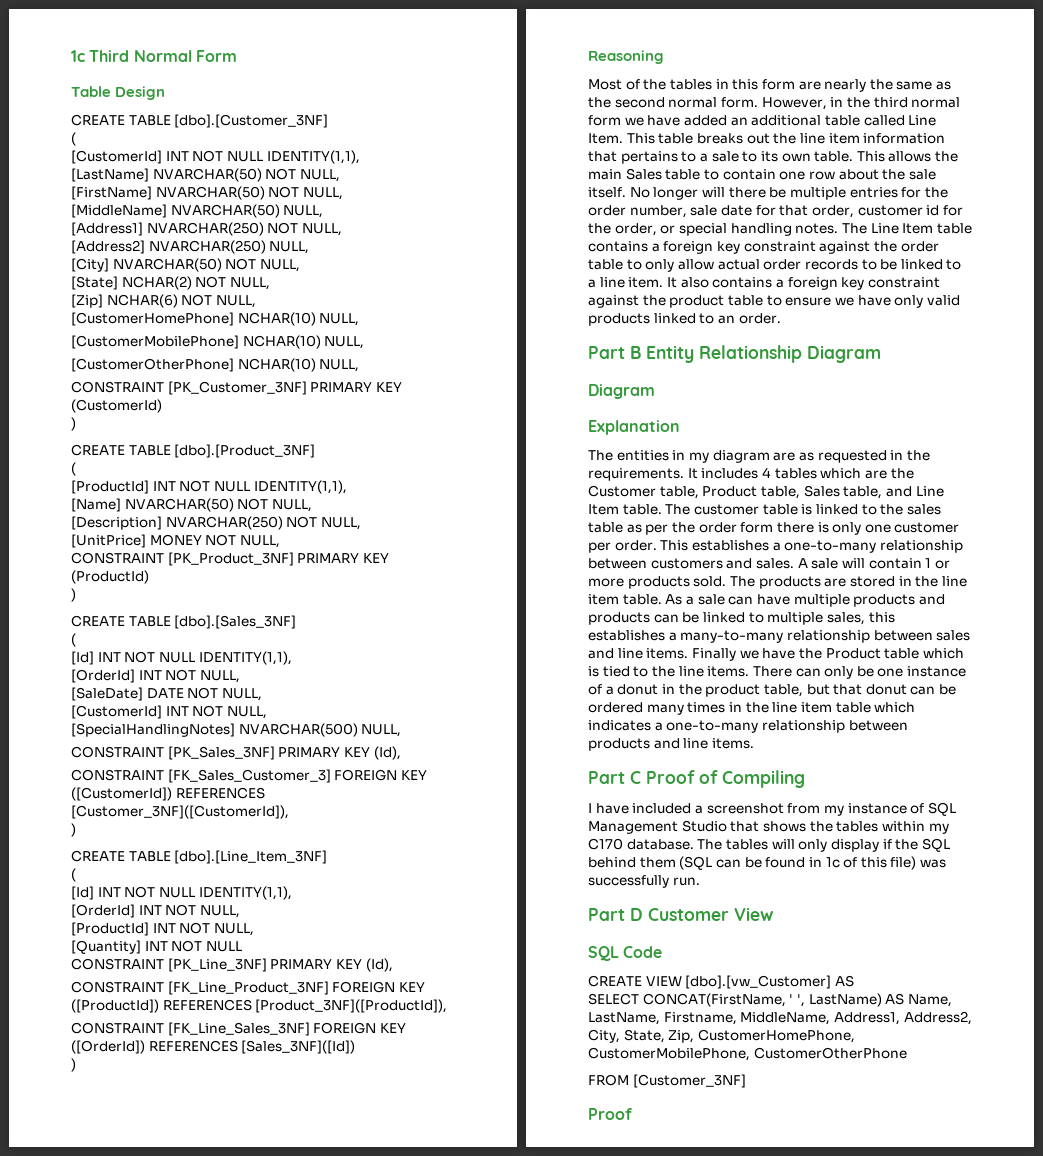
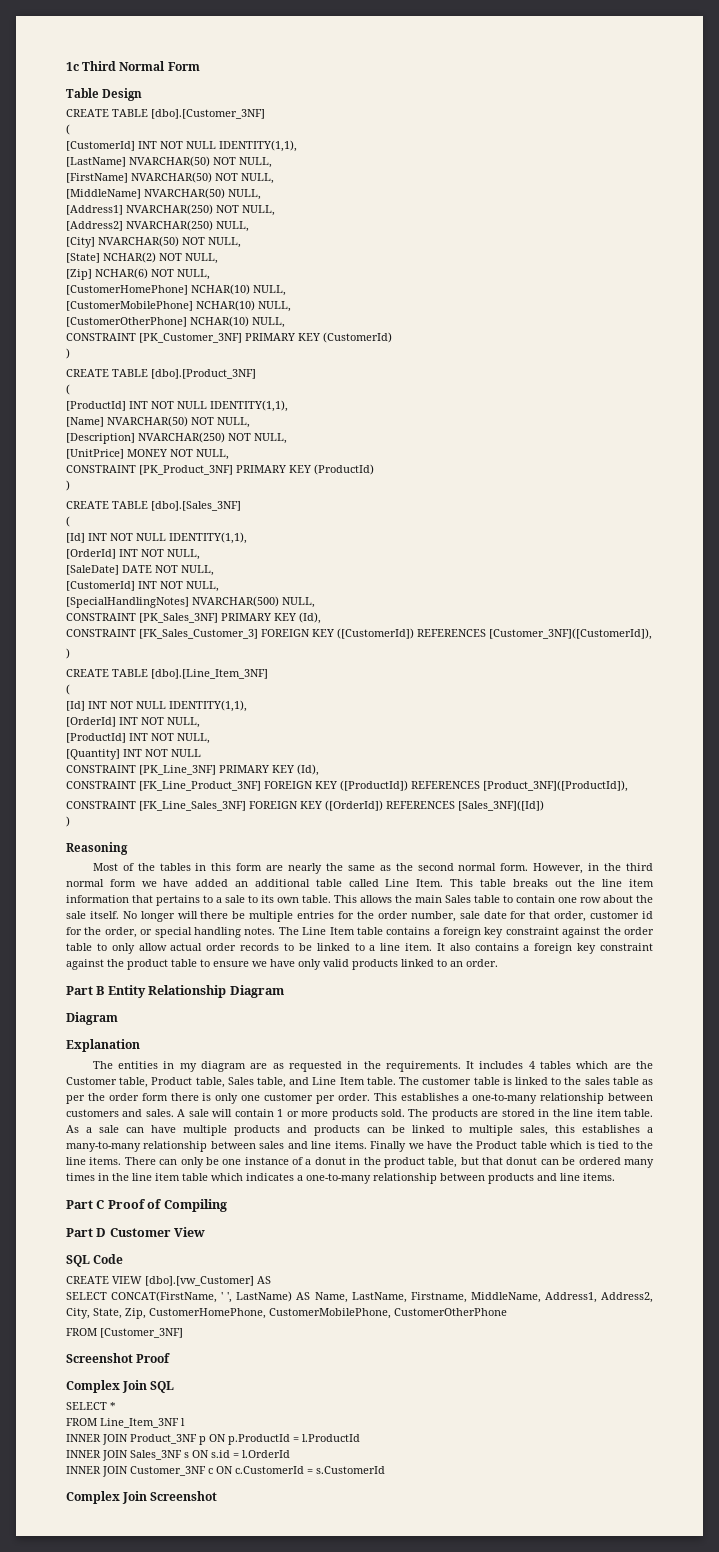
- I have included a screenshot from my instance of SQL Management Studio that shows the tables within my C170 database. The tables will only display if the SQL behind them (SQL can be found in 1c of this file) was successfully run.
  FROM [Customer_3NF]
- Proof
+ Screenshot Proof
+ Complex Join SQL
+ SELECT *
+ FROM Line_Item_3NF l
+ INNER JOIN Product_3NF p ON p.ProductId = l.ProductId
+ INNER JOIN Sales_3NF s ON s.id = l.OrderId
+ INNER JOIN Customer_3NF c ON c.CustomerId = s.CustomerId
+ Complex Join Screenshot

